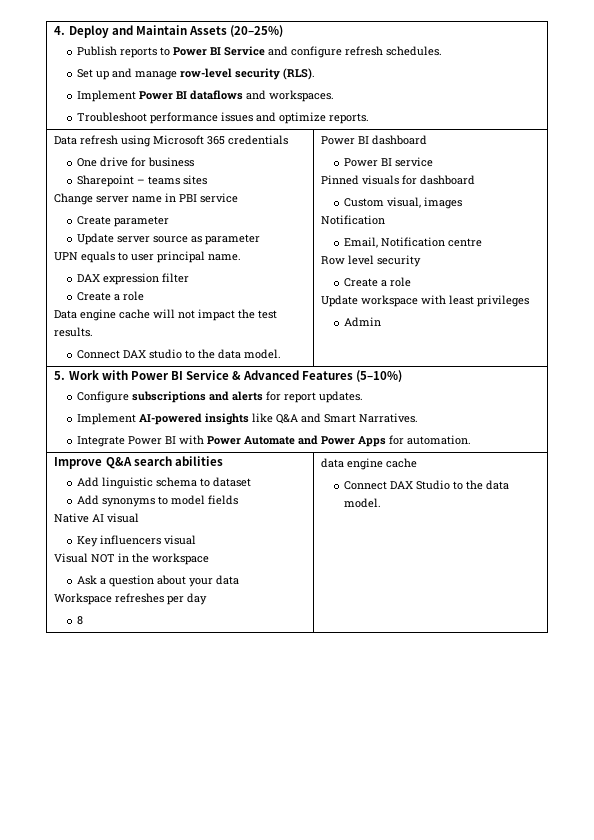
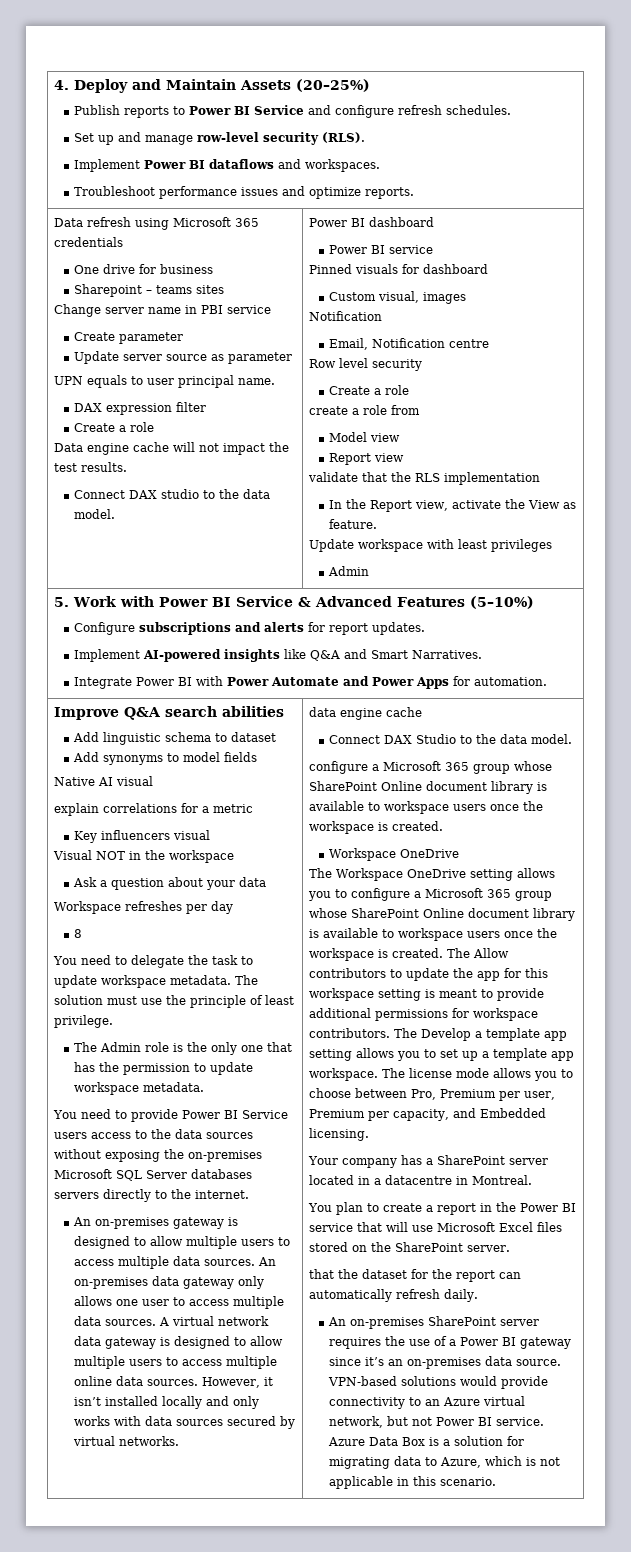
+ create a role from
+ Model view
+ Report view
+ validate that the RLS implementation
+ In the Report view, activate the View as feature.
+ explain correlations for a metric
+ You need to delegate the task to update workspace metadata. The solution must use the principle of least privilege.
+ The Admin role is the only one that has the permission to update workspace metadata.
+ You need to provide Power BI Service users access to the data sources without exposing the on-premises Microsoft SQL Server databases servers directly to the internet.
+ An on-premises gateway is designed to allow multiple users to access multiple data sources. An on-premises data gateway only allows one user to access multiple data sources. A virtual network data gateway is designed to allow multiple users to access multiple online data sources. However, it isn’t installed locally and only works with data sources secured by virtual networks.
  Connect DAX Studio to the data model.
+ configure a Microsoft 365 group whose SharePoint Online document library is available to workspace users once the workspace is created.
+ Workspace OneDrive
+ The Workspace OneDrive setting allows you to configure a Microsoft 365 group whose SharePoint Online document library is available to workspace users once the workspace is created. The Allow contributors to update the app for this workspace setting is meant to provide additional permissions for workspace contributors. The Develop a template app setting allows you to set up a template app workspace. The license mode allows you to choose between Pro, Premium per user, Premium per capacity, and Embedded licensing.
+ Your company has a SharePoint server located in a datacentre in Montreal.
+ You plan to create a report in the Power BI service that will use Microsoft Excel files stored on the SharePoint server.
+ that the dataset for the report can automatically refresh daily.
+ An on-premises SharePoint server requires the use of a Power BI gateway since it’s an on-premises data source. VPN-based solutions would provide connectivity to an Azure virtual network, but not Power BI service. Azure Data Box is a solution for migrating data to Azure, which is not applicable in this scenario.

